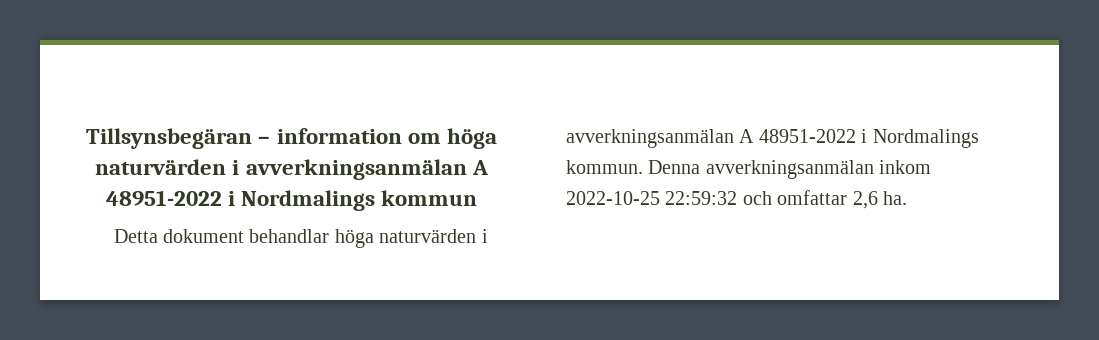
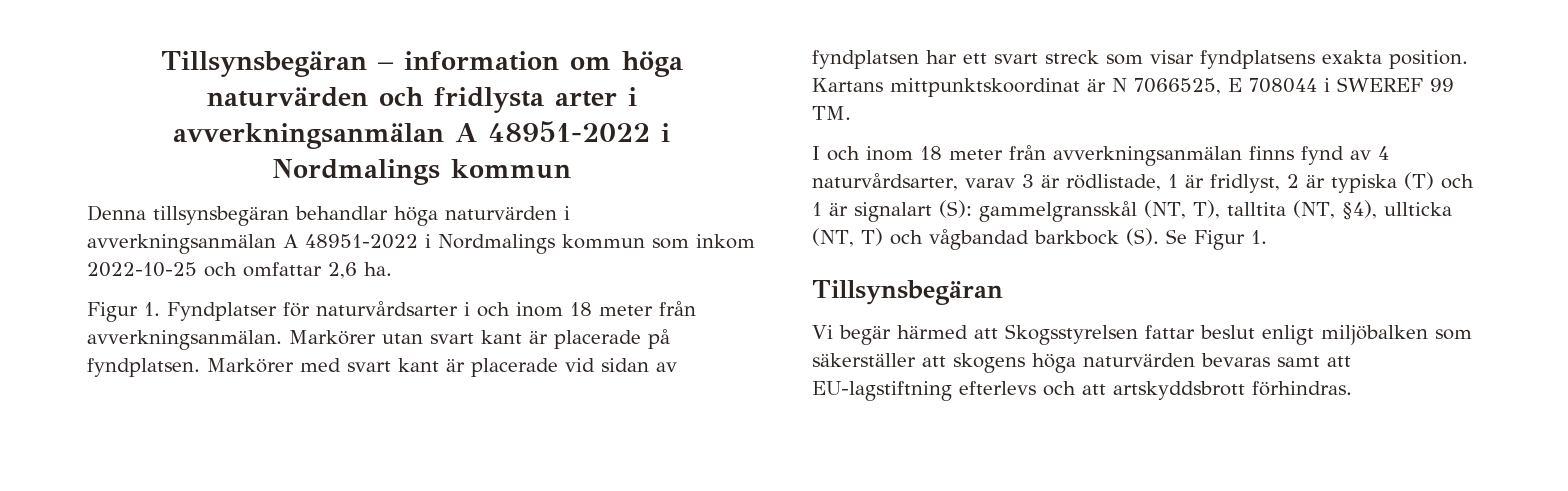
- Tillsynsbegäran – information om höga naturvärden i avverkningsanmälan A 48951-2022 i Nordmalings kommun
- Detta dokument behandlar höga naturvärden i avverkningsanmälan A 48951-2022 i Nordmalings kommun. Denna avverkningsanmälan inkom 2022-10-25 22:59:32 och omfattar 2,6 ha.
+ Tillsynsbegäran – information om höga naturvärden och fridlysta arter i avverkningsanmälan A 48951-2022 i Nordmalings kommun
+ Denna tillsynsbegäran behandlar höga naturvärden i avverkningsanmälan A 48951-2022 i Nordmalings kommun som inkom 2022-10-25 och omfattar 2,6 ha.
+ Figur 1. Fyndplatser för naturvårdsarter i och inom 18 meter från avverkningsanmälan. Markörer utan svart kant är placerade på fyndplatsen. Markörer med svart kant är placerade vid sidan av fyndplatsen har ett svart streck som visar fyndplatsens exakta position. Kartans mittpunktskoordinat är N 7066525, E 708044 i SWEREF 99 TM.
+ I och inom 18 meter från avverkningsanmälan finns fynd av 4 naturvårdsarter, varav 3 är rödlistade, 1 är fridlyst, 2 är typiska (T) och 1 är signalart (S): gammelgransskål (NT, T), talltita (NT, §4), ullticka (NT, T) och vågbandad barkbock (S). Se Figur 1.
+ Tillsynsbegäran
+ Vi begär härmed att Skogsstyrelsen fattar beslut enligt miljöbalken som säkerställer att skogens höga naturvärden bevaras samt att EU-lagstiftning efterlevs och att artskyddsbrott förhindras.

